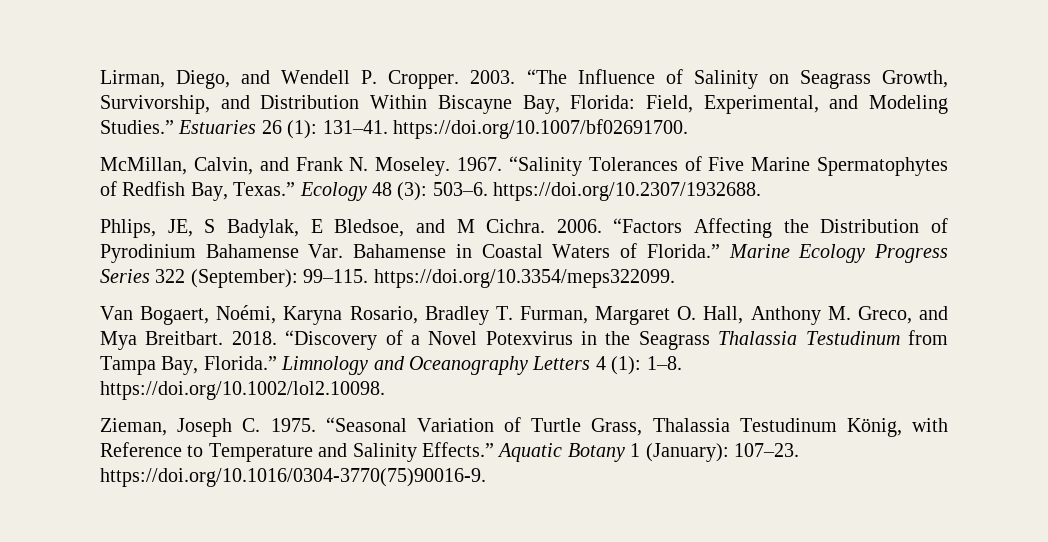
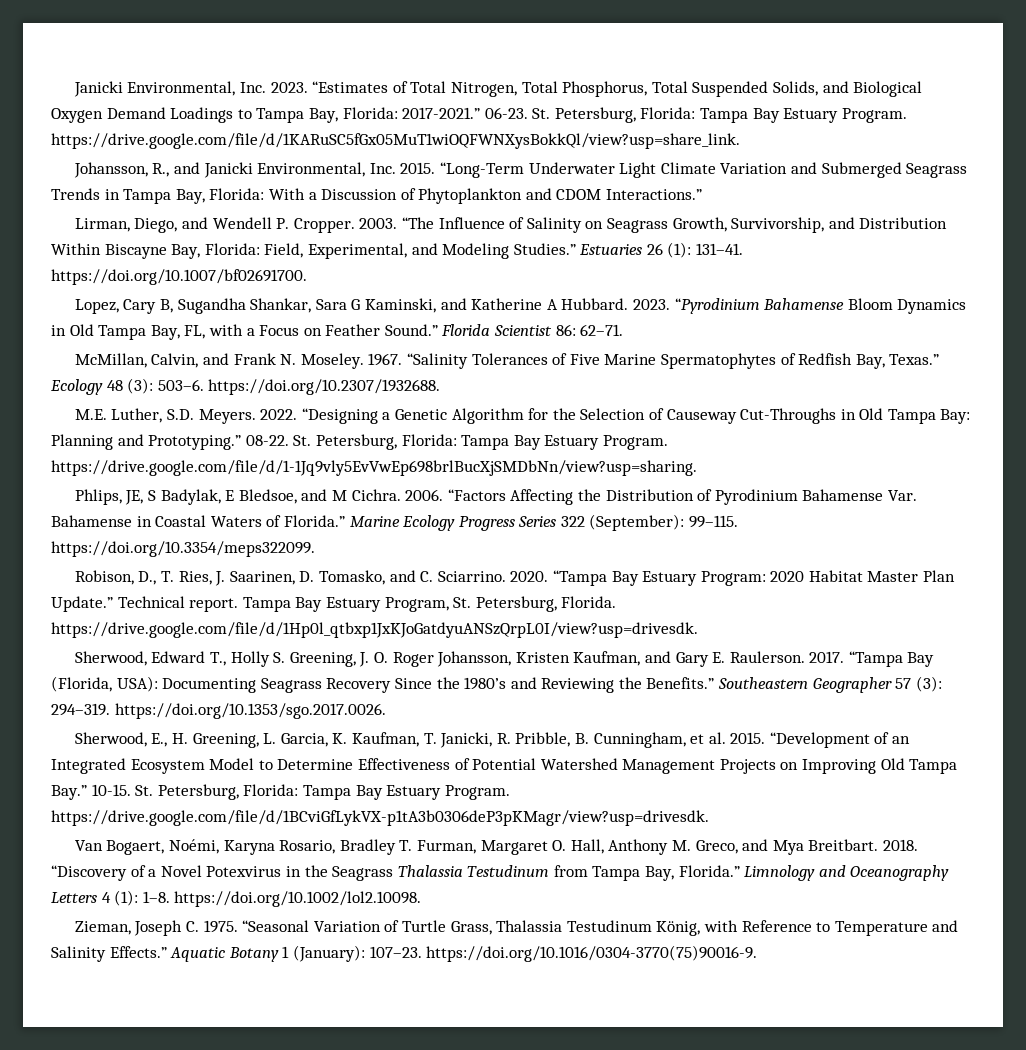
+ Janicki Environmental, Inc. 2023. “Estimates of Total Nitrogen, Total Phosphorus, Total Suspended Solids, and Biological Oxygen Demand Loadings to Tampa Bay, Florida: 2017-2021.” 06-23. St. Petersburg, Florida: Tampa Bay Estuary Program. https://drive.google.com/file/d/1KARuSC5fGx05MuT1wiOQFWNXysBokkQl/view?usp=share_link.
+ Johansson, R., and Janicki Environmental, Inc. 2015. “Long-Term Underwater Light Climate Variation and Submerged Seagrass Trends in Tampa Bay, Florida: With a Discussion of Phytoplankton and CDOM Interactions.”
+ Lopez, Cary B, Sugandha Shankar, Sara G Kaminski, and Katherine A Hubbard. 2023. “Pyrodinium Bahamense Bloom Dynamics in Old Tampa Bay, FL, with a Focus on Feather Sound.” Florida Scientist 86: 62–71.
+ M.E. Luther, S.D. Meyers. 2022. “Designing a Genetic Algorithm for the Selection of Causeway Cut-Throughs in Old Tampa Bay: Planning and Prototyping.” 08-22. St. Petersburg, Florida: Tampa Bay Estuary Program. https://drive.google.com/file/d/1-1Jq9vly5EvVwEp698brlBucXjSMDbNn/view?usp=sharing.
+ Robison, D., T. Ries, J. Saarinen, D. Tomasko, and C. Sciarrino. 2020. “Tampa Bay Estuary Program: 2020 Habitat Master Plan Update.” Technical report. Tampa Bay Estuary Program, St. Petersburg, Florida. https://drive.google.com/file/d/1Hp0l_qtbxp1JxKJoGatdyuANSzQrpL0I/view?usp=drivesdk.
+ Sherwood, Edward T., Holly S. Greening, J. O. Roger Johansson, Kristen Kaufman, and Gary E. Raulerson. 2017. “Tampa Bay (Florida, USA): Documenting Seagrass Recovery Since the 1980’s and Reviewing the Benefits.” Southeastern Geographer 57 (3): 294–319. https://doi.org/10.1353/sgo.2017.0026.
+ Sherwood, E., H. Greening, L. Garcia, K. Kaufman, T. Janicki, R. Pribble, B. Cunningham, et al. 2015. “Development of an Integrated Ecosystem Model to Determine Effectiveness of Potential Watershed Management Projects on Improving Old Tampa Bay.” 10-15. St. Petersburg, Florida: Tampa Bay Estuary Program. https://drive.google.com/file/d/1BCviGfLykVX-p1tA3b0306deP3pKMagr/view?usp=drivesdk.

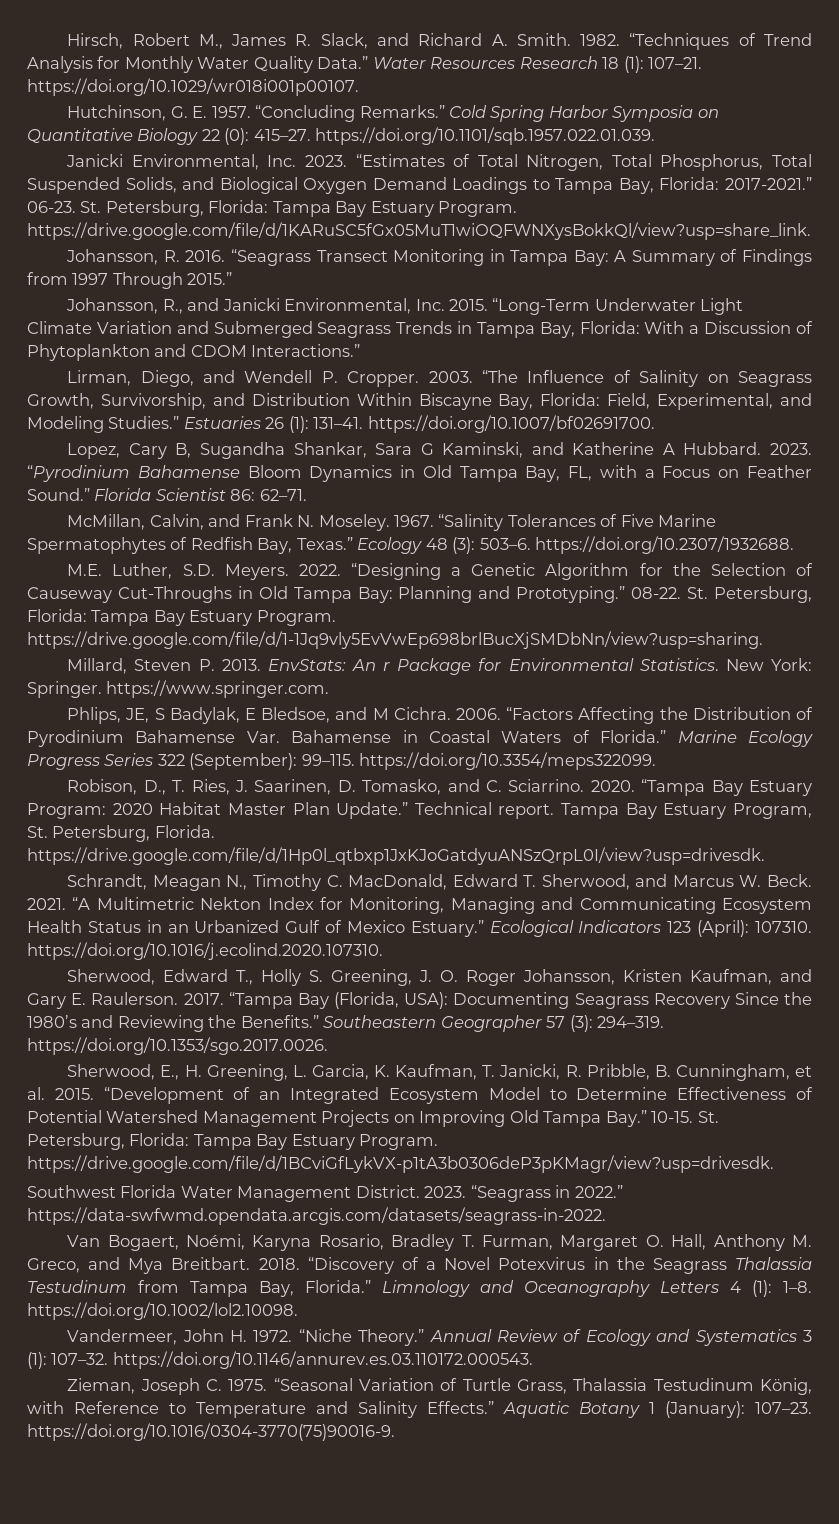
+ Hirsch, Robert M., James R. Slack, and Richard A. Smith. 1982. “Techniques of Trend Analysis for Monthly Water Quality Data.” Water Resources Research 18 (1): 107–21. https://doi.org/10.1029/wr018i001p00107.
+ Hutchinson, G. E. 1957. “Concluding Remarks.” Cold Spring Harbor Symposia on Quantitative Biology 22 (0): 415–27. https://doi.org/10.1101/sqb.1957.022.01.039.
+ Johansson, R. 2016. “Seagrass Transect Monitoring in Tampa Bay: A Summary of Findings from 1997 Through 2015.”
+ Millard, Steven P. 2013. EnvStats: An r Package for Environmental Statistics. New York: Springer. https://www.springer.com.
+ Schrandt, Meagan N., Timothy C. MacDonald, Edward T. Sherwood, and Marcus W. Beck. 2021. “A Multimetric Nekton Index for Monitoring, Managing and Communicating Ecosystem Health Status in an Urbanized Gulf of Mexico Estuary.” Ecological Indicators 123 (April): 107310. https://doi.org/10.1016/j.ecolind.2020.107310.
+ Southwest Florida Water Management District. 2023. “Seagrass in 2022.” https://data-swfwmd.opendata.arcgis.com/datasets/seagrass-in-2022.
+ Vandermeer, John H. 1972. “Niche Theory.” Annual Review of Ecology and Systematics 3 (1): 107–32. https://doi.org/10.1146/annurev.es.03.110172.000543.

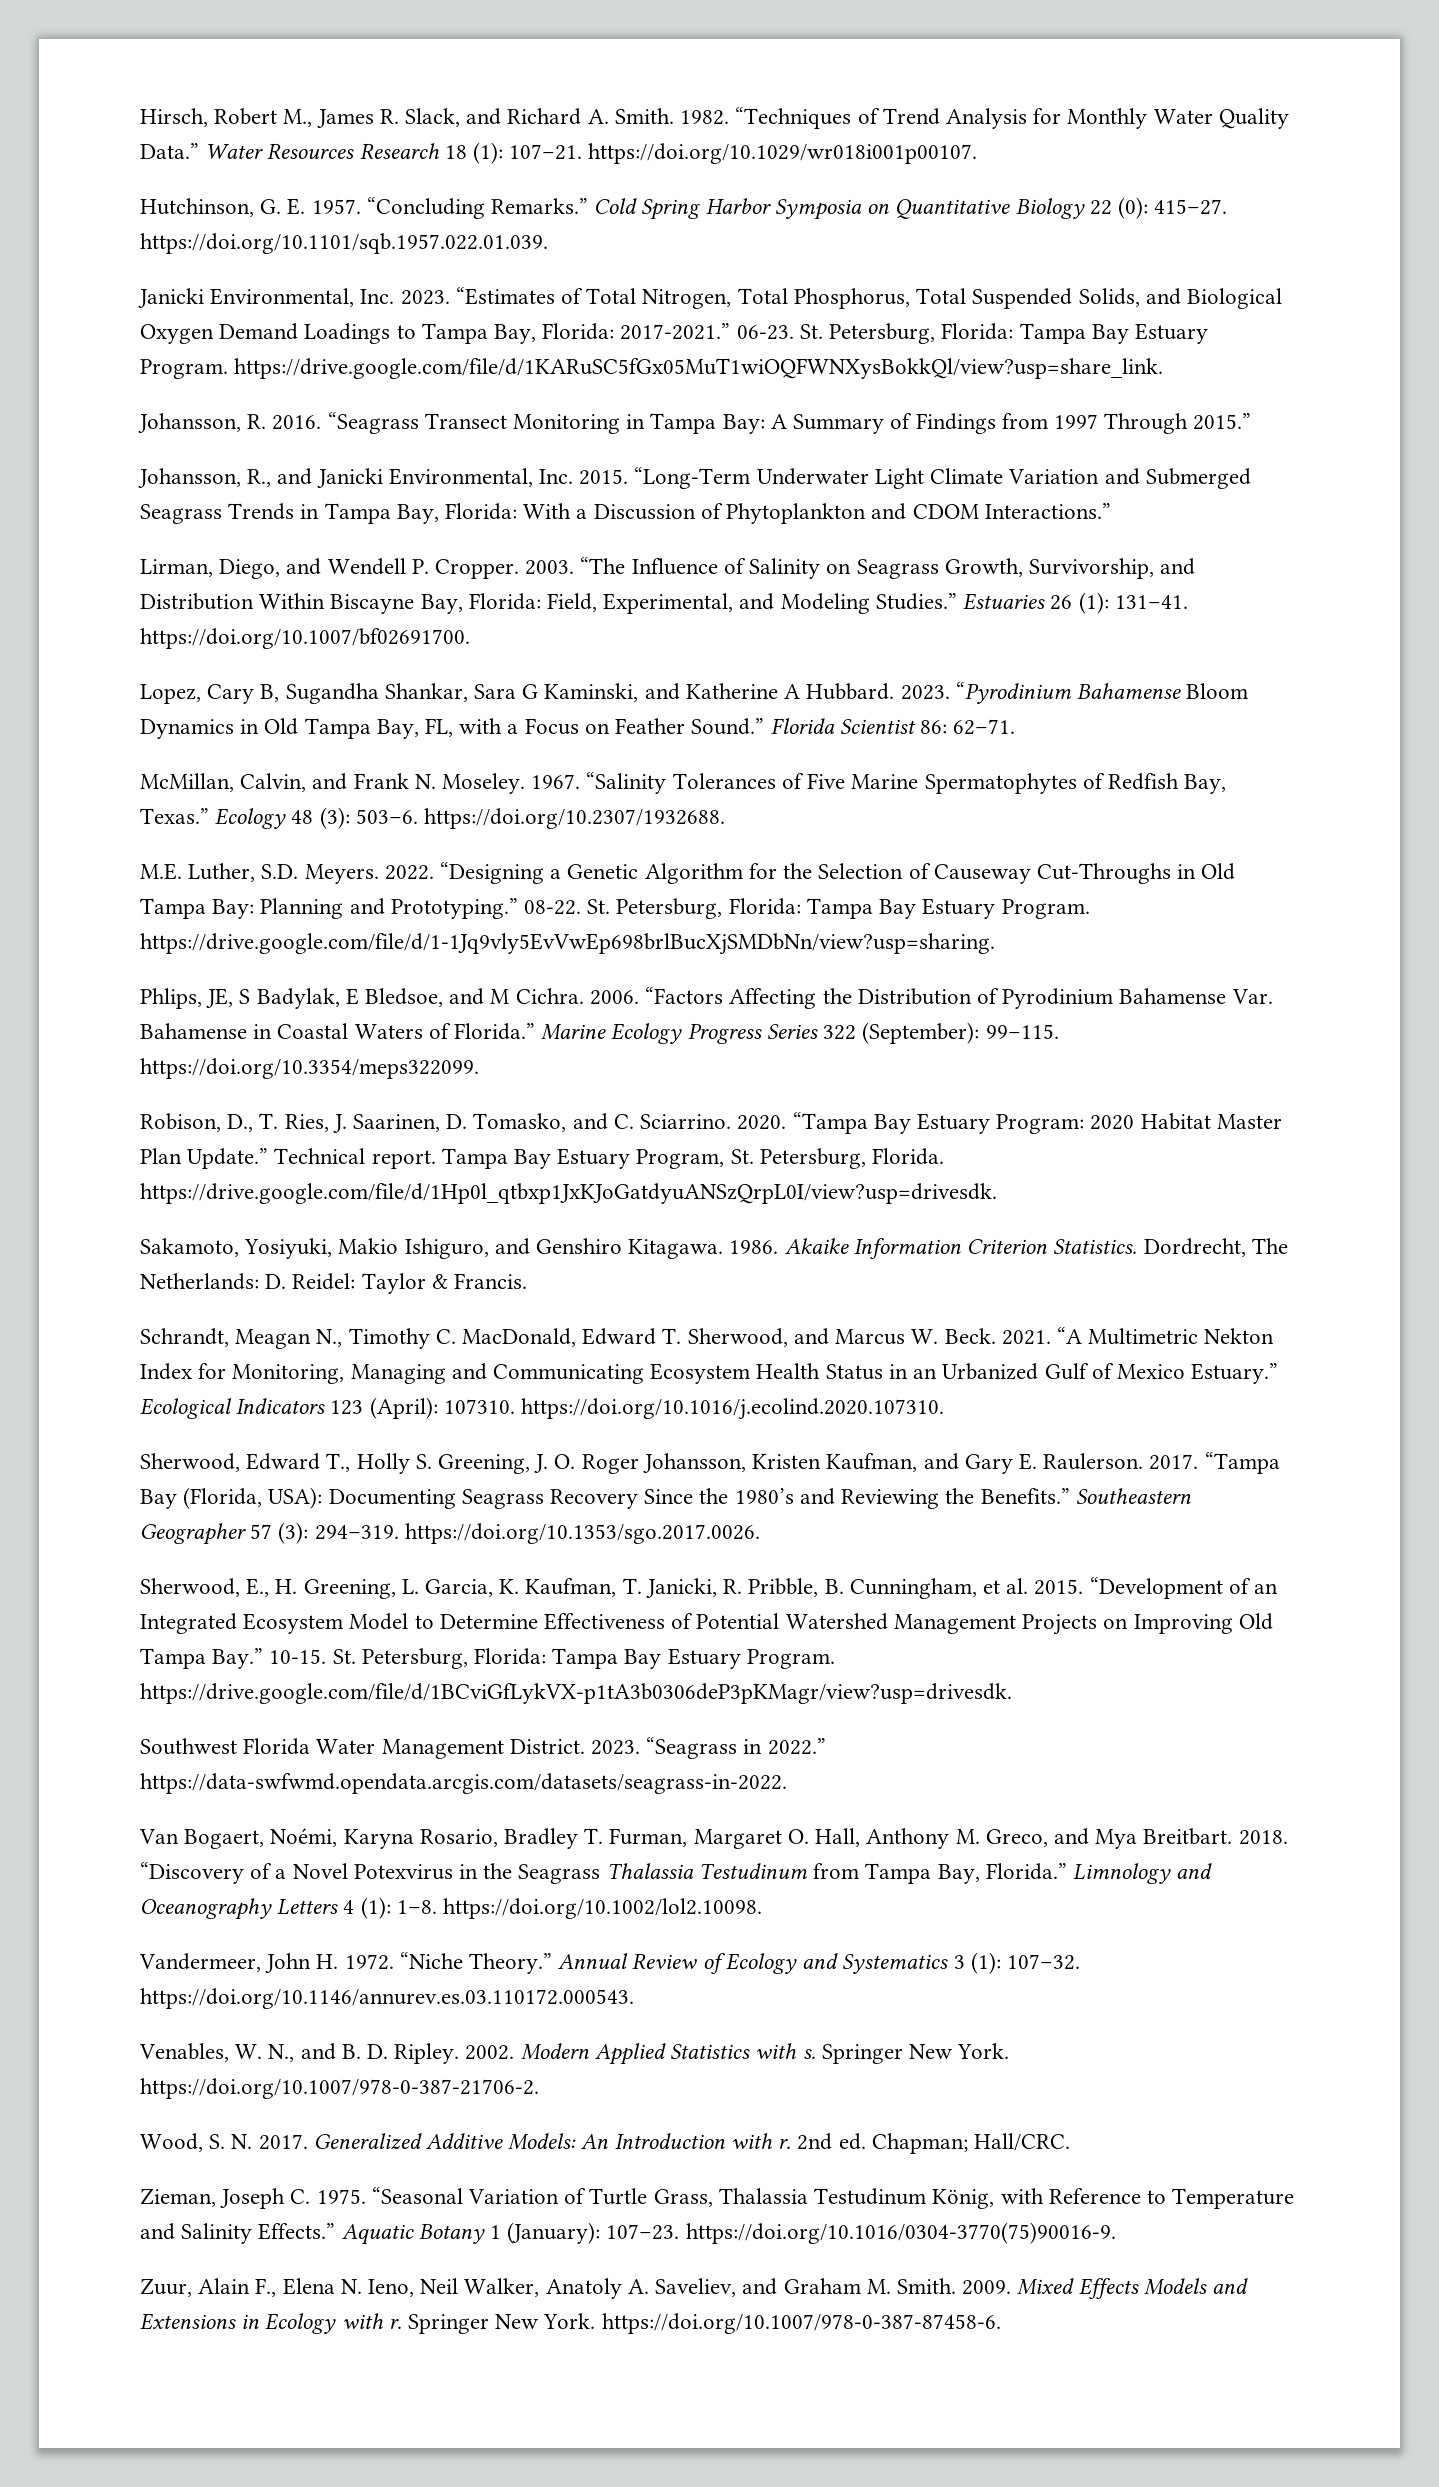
- Millard, Steven P. 2013. EnvStats: An r Package for Environmental Statistics. New York: Springer. https://www.springer.com.
+ Sakamoto, Yosiyuki, Makio Ishiguro, and Genshiro Kitagawa. 1986. Akaike Information Criterion Statistics. Dordrecht, The Netherlands: D. Reidel: Taylor & Francis.
+ Venables, W. N., and B. D. Ripley. 2002. Modern Applied Statistics with s. Springer New York. https://doi.org/10.1007/978-0-387-21706-2.
+ Wood, S. N. 2017. Generalized Additive Models: An Introduction with r. 2nd ed. Chapman; Hall/CRC.
+ Zuur, Alain F., Elena N. Ieno, Neil Walker, Anatoly A. Saveliev, and Graham M. Smith. 2009. Mixed Effects Models and Extensions in Ecology with r. Springer New York. https://doi.org/10.1007/978-0-387-87458-6.

